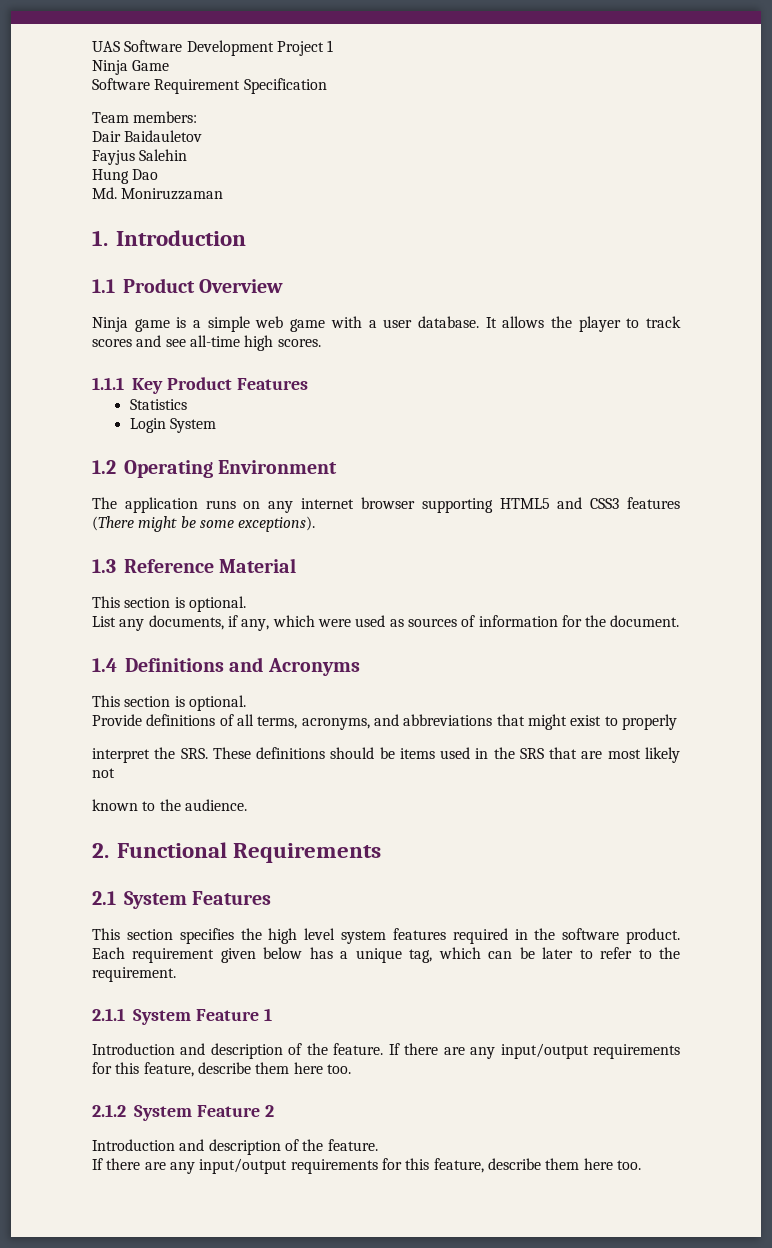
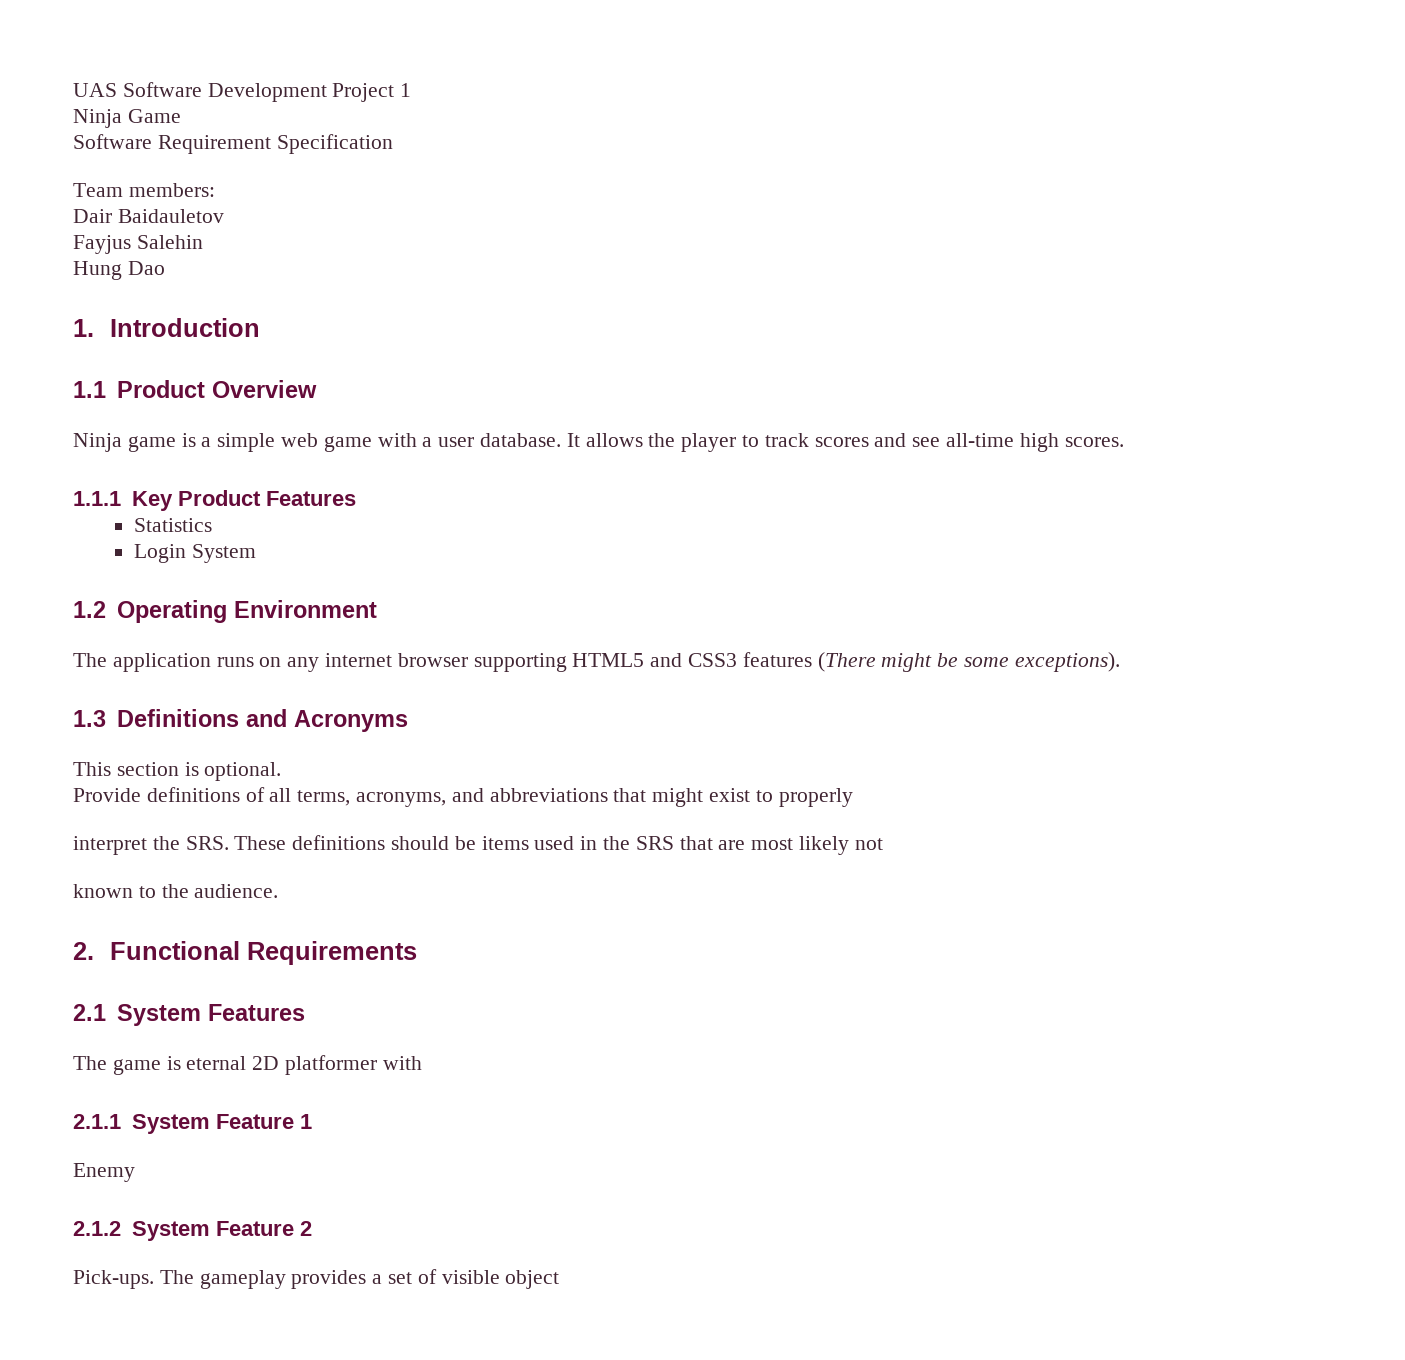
- Md. Moniruzzaman
- 1.3 Reference Material
- This section is optional.
- List any documents, if any, which were used as sources of information for the document.
- 1.4 Definitions and Acronyms
+ 1.3 Definitions and Acronyms
- This section specifies the high level system features required in the software product. Each requirement given below has a unique tag, which can be later to refer to the requirement.
+ The game is eternal 2D platformer with
  2.1.1 System Feature 1
- Introduction and description of the feature. If there are any input/output requirements for this feature, describe them here too.
+ Enemy
  2.1.2 System Feature 2
- Introduction and description of the feature.
- If there are any input/output requirements for this feature, describe them here too.
+ Pick-ups. The gameplay provides a set of visible object

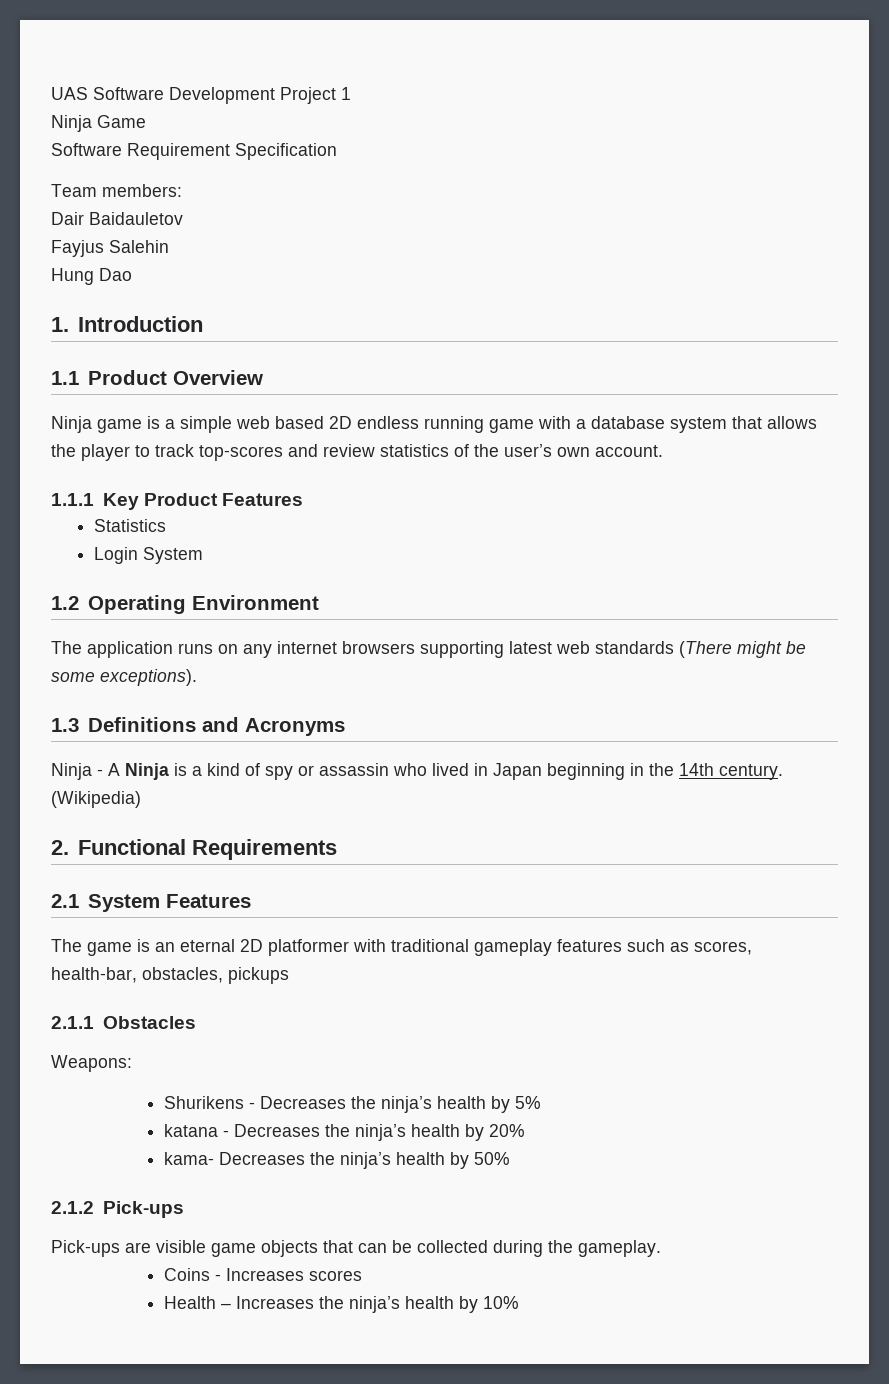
- Ninja game is a simple web game with a user database. It allows the player to track scores and see all-time high scores.
+ Ninja game is a simple web based 2D endless running game with a database system that allows the player to track top-scores and review statistics of the user’s own account.
- The application runs on any internet browser supporting HTML5 and CSS3 features (There might be some exceptions).
+ The application runs on any internet browsers supporting latest web standards (There might be some exceptions).
- This section is optional.
- Provide definitions of all terms, acronyms, and abbreviations that might exist to properly
- interpret the SRS. These definitions should be items used in the SRS that are most likely not
- known to the audience.
+ Ninja - A Ninja is a kind of spy or assassin who lived in Japan beginning in the 14th century. (Wikipedia)
- The game is eternal 2D platformer with
- 2.1.1 System Feature 1
- Enemy
- 2.1.2 System Feature 2
- Pick-ups. The gameplay provides a set of visible object
+ The game is an eternal 2D platformer with traditional gameplay features such as scores, health-bar, obstacles, pickups
+ 2.1.1 Obstacles
+ Weapons:
+ Shurikens - Decreases the ninja’s health by 5%
+ katana - Decreases the ninja’s health by 20%
+ kama- Decreases the ninja’s health by 50%
+ 2.1.2 Pick-ups
+ Pick-ups are visible game objects that can be collected during the gameplay.
+ Coins - Increases scores
+ Health – Increases the ninja’s health by 10%

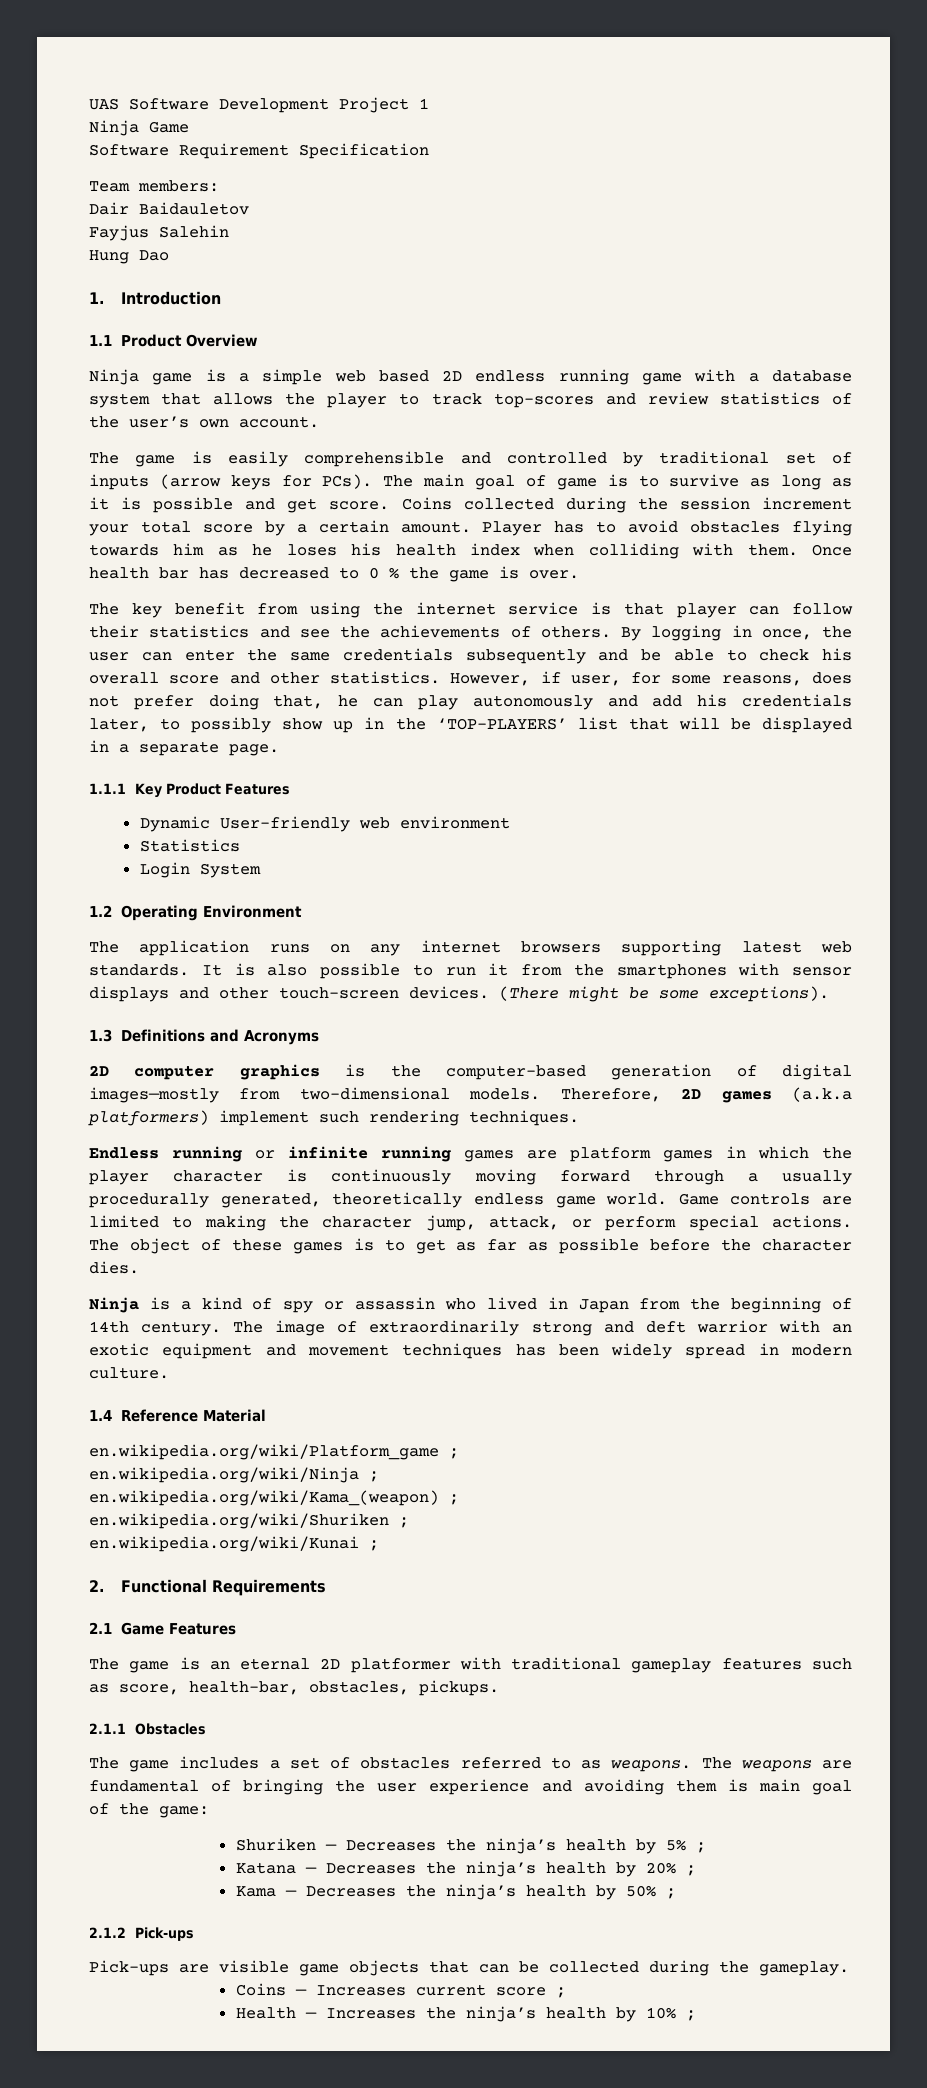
+ The game is easily comprehensible and controlled by traditional set of inputs (arrow keys for PCs). The main goal of game is to survive as long as it is possible and get score. Coins collected during the session increment your total score by a certain amount. Player has to avoid obstacles flying towards him as he loses his health index when colliding with them. Once health bar has decreased to 0 % the game is over.
+ The key benefit from using the internet service is that player can follow their statistics and see the achievements of others. By logging in once, the user can enter the same credentials subsequently and be able to check his overall score and other statistics. However, if user, for some reasons, does not prefer doing that, he can play autonomously and add his credentials later, to possibly show up in the ‘TOP-PLAYERS’ list that will be displayed in a separate page.
+ Dynamic User-friendly web environment
- The application runs on any internet browsers supporting latest web standards (There might be some exceptions).
+ The application runs on any internet browsers supporting latest web standards. It is also possible to run it from the smartphones with sensor displays and other touch-screen devices. (There might be some exceptions).
- Ninja - A Ninja is a kind of spy or assassin who lived in Japan beginning in the 14th century. (Wikipedia)
+ 2D computer graphics is the computer-based generation of digital images—mostly from two-dimensional models. Therefore, 2D games (a.k.a platformers) implement such rendering techniques.
+ Endless running or infinite running games are platform games in which the player character is continuously moving forward through a usually procedurally generated, theoretically endless game world. Game controls are limited to making the character jump, attack, or perform special actions. The object of these games is to get as far as possible before the character dies.
+ Ninja is a kind of spy or assassin who lived in Japan from the beginning of 14th century. The image of extraordinarily strong and deft warrior with an exotic equipment and movement techniques has been widely spread in modern culture.
+ 1.4 Reference Material
+ en.wikipedia.org/wiki/Platform_game ;
+ en.wikipedia.org/wiki/Ninja ;
+ en.wikipedia.org/wiki/Kama_(weapon) ;
+ en.wikipedia.org/wiki/Shuriken ;
+ en.wikipedia.org/wiki/Kunai ;
- 2.1 System Features
+ 2.1 Game Features
- The game is an eternal 2D platformer with traditional gameplay features such as scores, health-bar, obstacles, pickups
+ The game is an eternal 2D platformer with traditional gameplay features such as score, health-bar, obstacles, pickups.
- Weapons:
- Shurikens - Decreases the ninja’s health by 5%
- katana - Decreases the ninja’s health by 20%
- kama- Decreases the ninja’s health by 50%
+ The game includes a set of obstacles referred to as weapons. The weapons are fundamental of bringing the user experience and avoiding them is main goal of the game:
+ Shuriken — Decreases the ninja’s health by 5% ;
+ Katana — Decreases the ninja’s health by 20% ;
+ Kama — Decreases the ninja’s health by 50% ;
- Coins - Increases scores
+ Coins — Increases current score ;
- Health – Increases the ninja’s health by 10%
+ Health — Increases the ninja’s health by 10% ;

